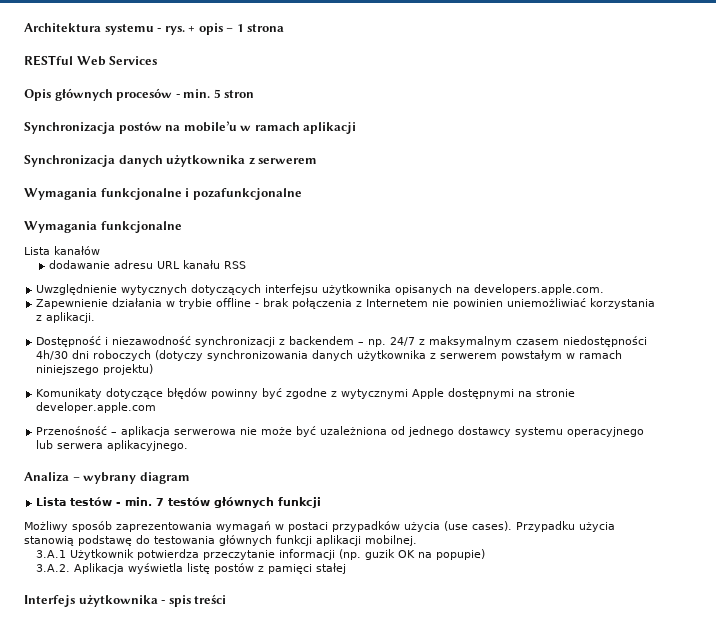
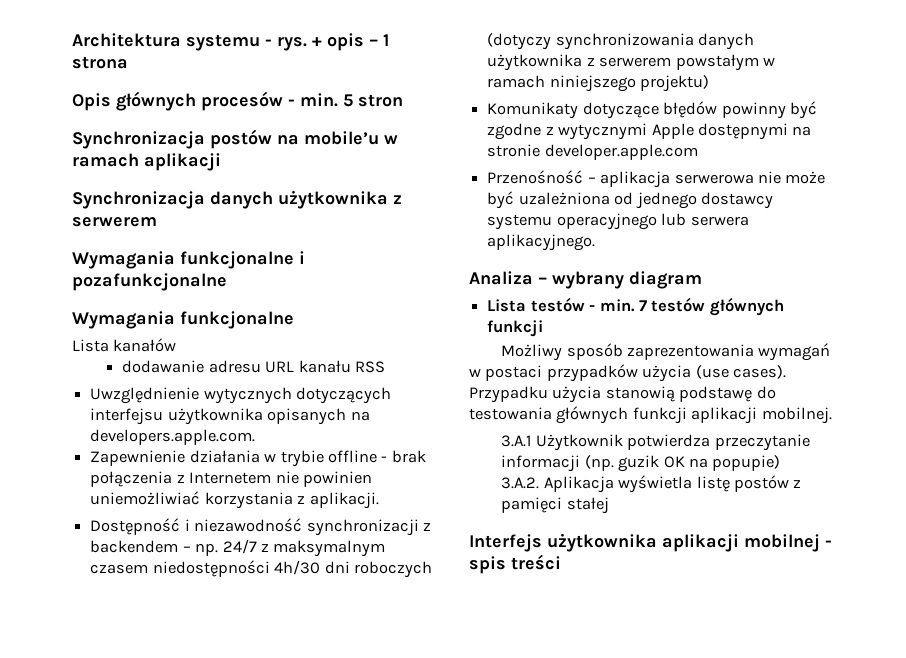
- RESTful Web Services
- Interfejs użytkownika - spis treści
+ Interfejs użytkownika aplikacji mobilnej - spis treści

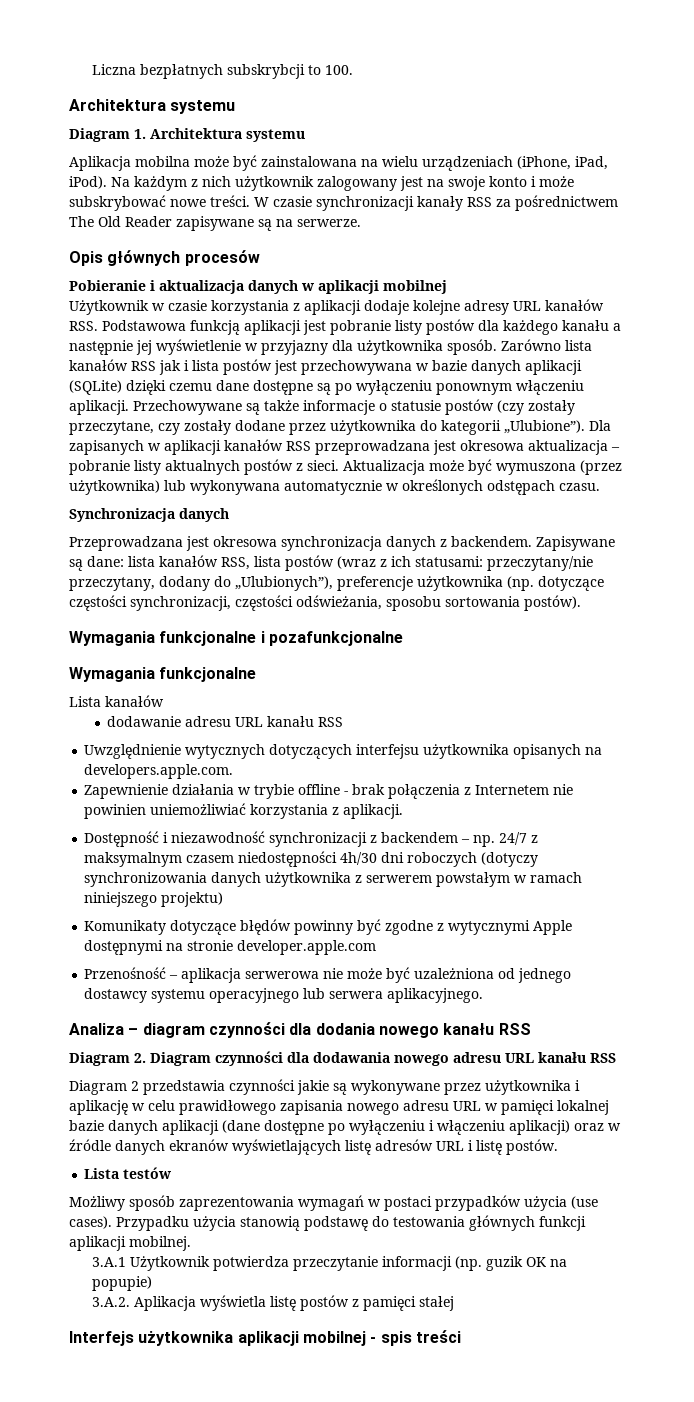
- Architektura systemu - rys. + opis – 1 strona
- Opis głównych procesów - min. 5 stron
- Synchronizacja postów na mobile’u w ramach aplikacji
- Synchronizacja danych użytkownika z serwerem
+ Liczna bezpłatnych subskrybcji to 100.
+ Architektura systemu
+ Diagram 1. Architektura systemu
+ Aplikacja mobilna może być zainstalowana na wielu urządzeniach (iPhone, iPad, iPod). Na każdym z nich użytkownik zalogowany jest na swoje konto i może subskrybować nowe treści. W czasie synchronizacji kanały RSS za pośrednictwem The Old Reader zapisywane są na serwerze.
+ Opis głównych procesów
+ Pobieranie i aktualizacja danych w aplikacji mobilnej
+ Użytkownik w czasie korzystania z aplikacji dodaje kolejne adresy URL kanałów RSS. Podstawowa funkcją aplikacji jest pobranie listy postów dla każdego kanału a następnie jej wyświetlenie w przyjazny dla użytkownika sposób. Zarówno lista kanałów RSS jak i lista postów jest przechowywana w bazie danych aplikacji (SQLite) dzięki czemu dane dostępne są po wyłączeniu ponownym włączeniu aplikacji. Przechowywane są także informacje o statusie postów (czy zostały przeczytane, czy zostały dodane przez użytkownika do kategorii „Ulubione”). Dla zapisanych w aplikacji kanałów RSS przeprowadzana jest okresowa aktualizacja – pobranie listy aktualnych postów z sieci. Aktualizacja może być wymuszona (przez użytkownika) lub wykonywana automatycznie w określonych odstępach czasu.
+ Synchronizacja danych
+ Przeprowadzana jest okresowa synchronizacja danych z backendem. Zapisywane są dane: lista kanałów RSS, lista postów (wraz z ich statusami: przeczytany/nie przeczytany, dodany do „Ulubionych”), preferencje użytkownika (np. dotyczące częstości synchronizacji, częstości odświeżania, sposobu sortowania postów).
- Analiza – wybrany diagram
- Lista testów - min. 7 testów głównych funkcji
+ Analiza – diagram czynności dla dodania nowego kanału RSS
+ Diagram 2. Diagram czynności dla dodawania nowego adresu URL kanału RSS
+ Diagram 2 przedstawia czynności jakie są wykonywane przez użytkownika i aplikację w celu prawidłowego zapisania nowego adresu URL w pamięci lokalnej bazie danych aplikacji (dane dostępne po wyłączeniu i włączeniu aplikacji) oraz w źródle danych ekranów wyświetlających listę adresów URL i listę postów.
+ Lista testów

